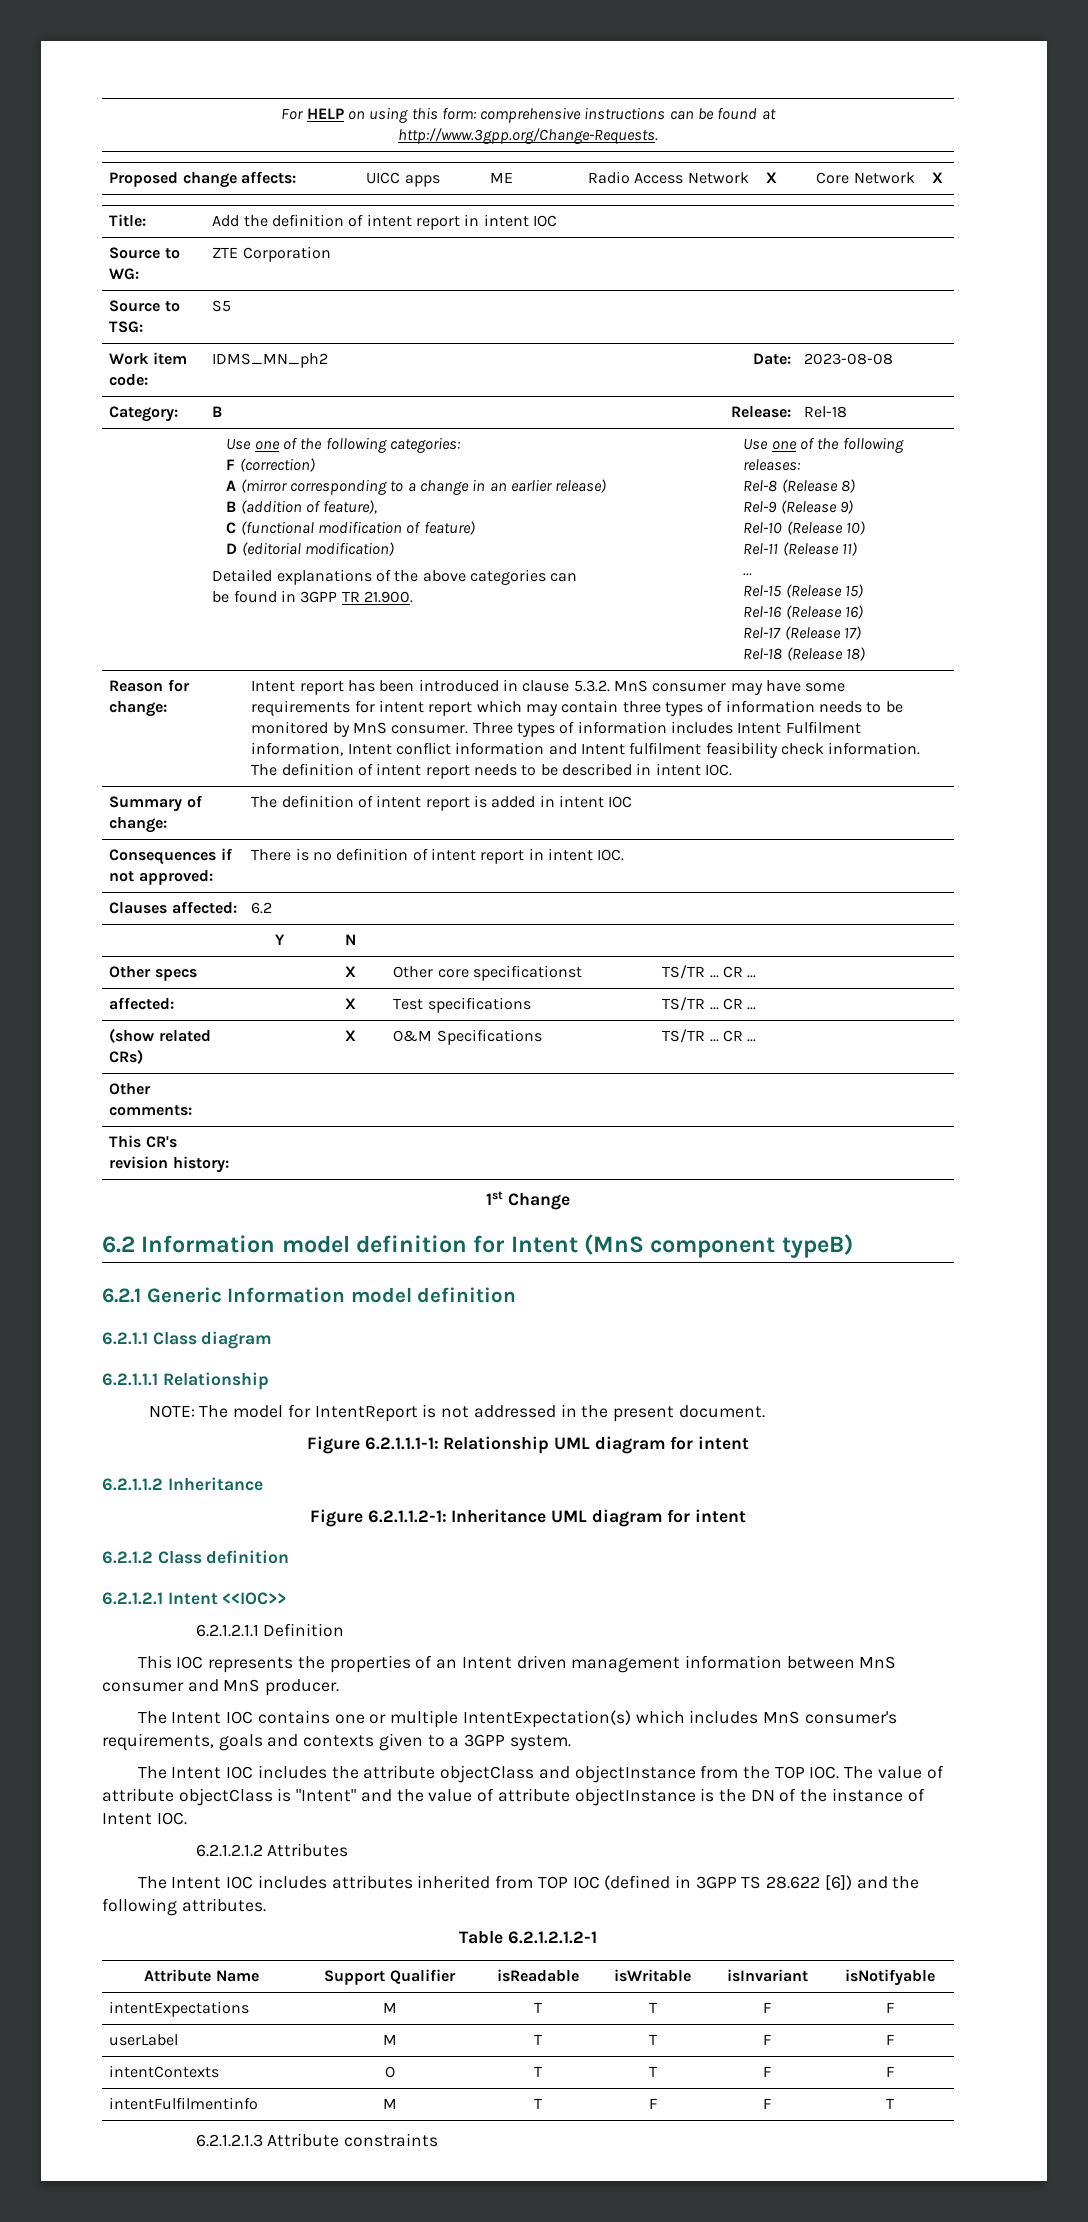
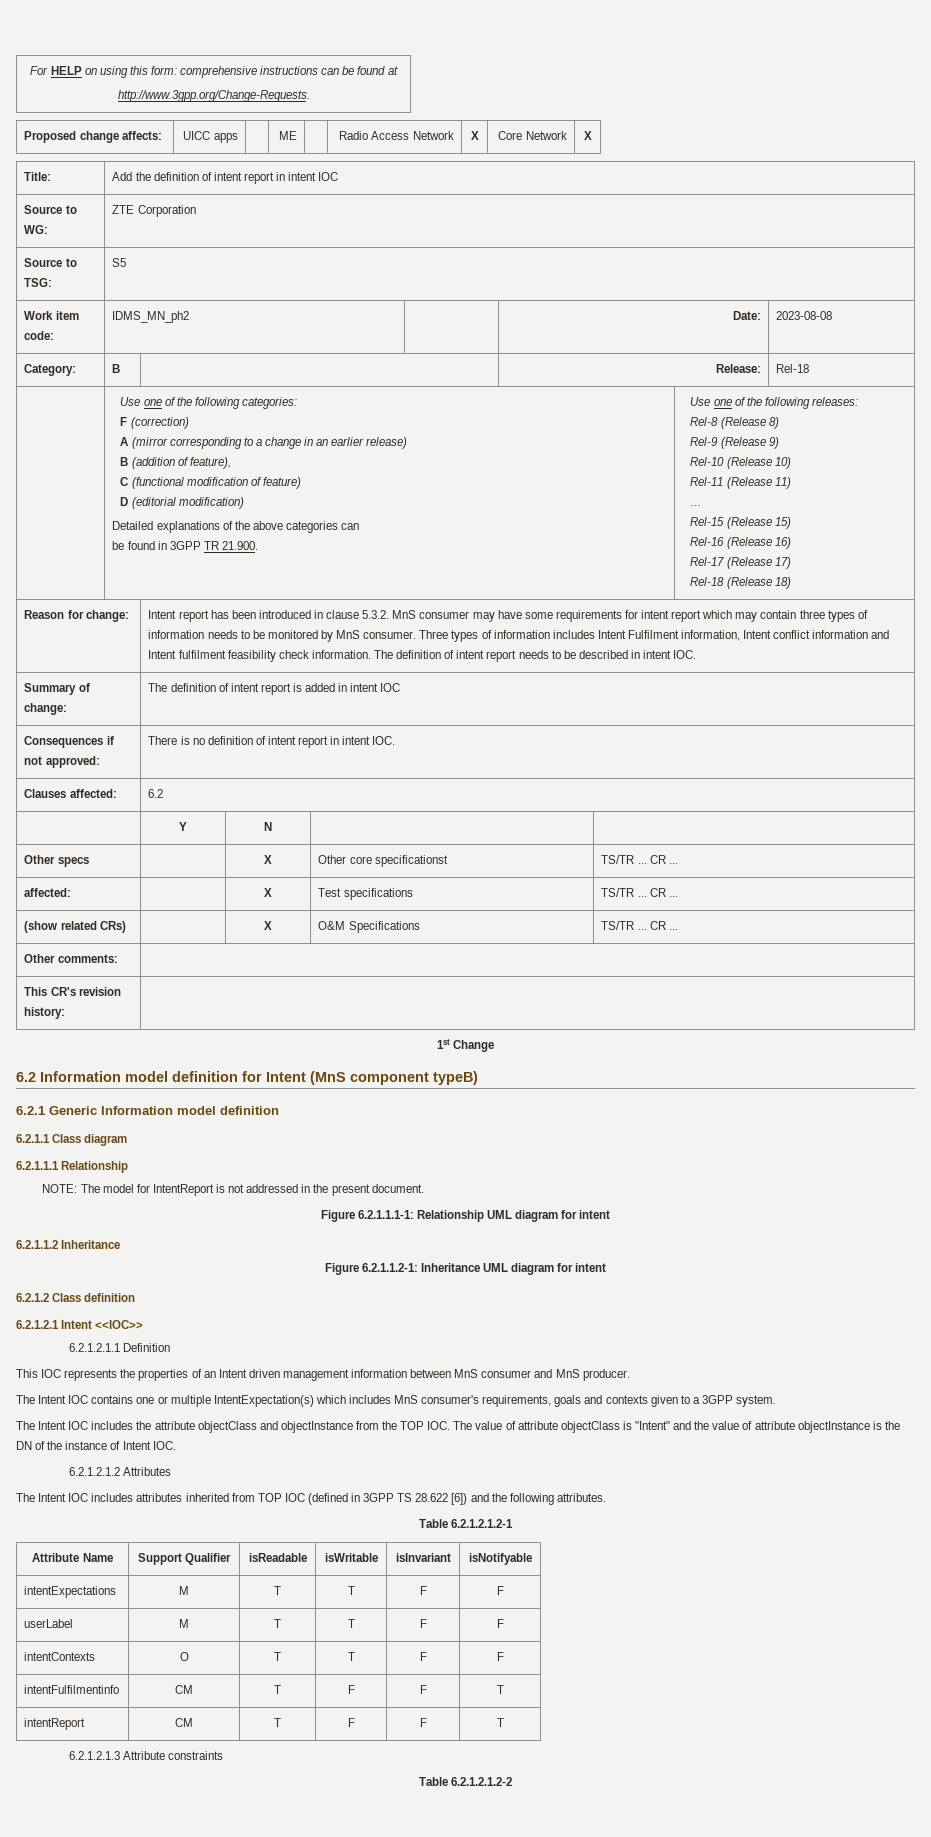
- intentFulfilmentinfo | M | T | F | F | T
+ intentFulfilmentinfo | CM | T | F | F | T
+ intentReport | CM | T | F | F | T
+ Table 6.2.1.2.1.2-2

